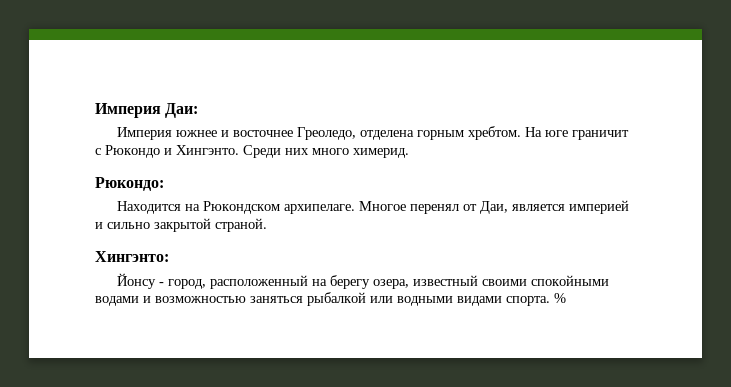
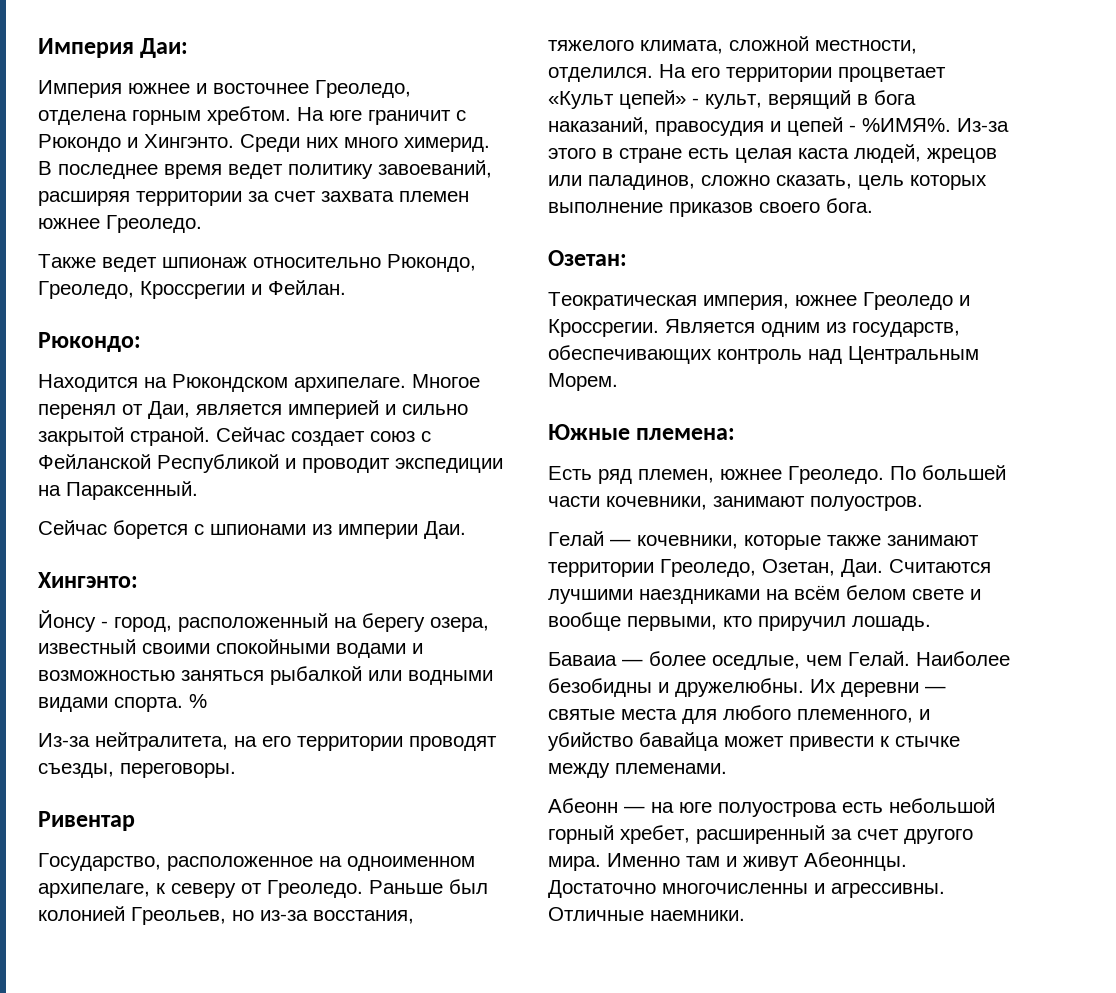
+ В последнее время ведет политику завоеваний, расширяя территории за счет захвата племен южнее Греоледо.
+ Также ведет шпионаж относительно Рюкондо, Греоледо, Кроссрегии и Фейлан.
+ Сейчас создает союз с Фейланской Республикой и проводит экспедиции на Параксенный.
+ Сейчас борется с шпионами из империи Даи.
+ Из-за нейтралитета, на его территории проводят съезды, переговоры.
+ Ривентар
+ Государство, расположенное на одноименном архипелаге, к северу от Греоледо. Раньше был колонией Греольев, но из-за восстания, тяжелого климата, сложной местности, отделился. На его территории процветает «Культ цепей» - культ, верящий в бога наказаний, правосудия и цепей - %ИМЯ%. Из-за этого в стране есть целая каста людей, жрецов или паладинов, сложно сказать, цель которых выполнение приказов своего бога.
+ Озетан:
+ Теократическая империя, южнее Греоледо и Кроссрегии. Является одним из государств, обеспечивающих контроль над Центральным Морем.
+ Южные племена:
+ Есть ряд племен, южнее Греоледо. По большей части кочевники, занимают полуостров.
+ Гелай — кочевники, которые также занимают территории Греоледо, Озетан, Даи. Считаются лучшими наездниками на всём белом свете и вообще первыми, кто приручил лошадь.
+ Баваиа — более оседлые, чем Гелай. Наиболее безобидны и дружелюбны. Их деревни — святые места для любого племенного, и убийство бавайца может привести к стычке между племенами.
+ Абеонн — на юге полуострова есть небольшой горный хребет, расширенный за счет другого мира. Именно там и живут Абеоннцы. Достаточно многочисленны и агрессивны. Отличные наемники.

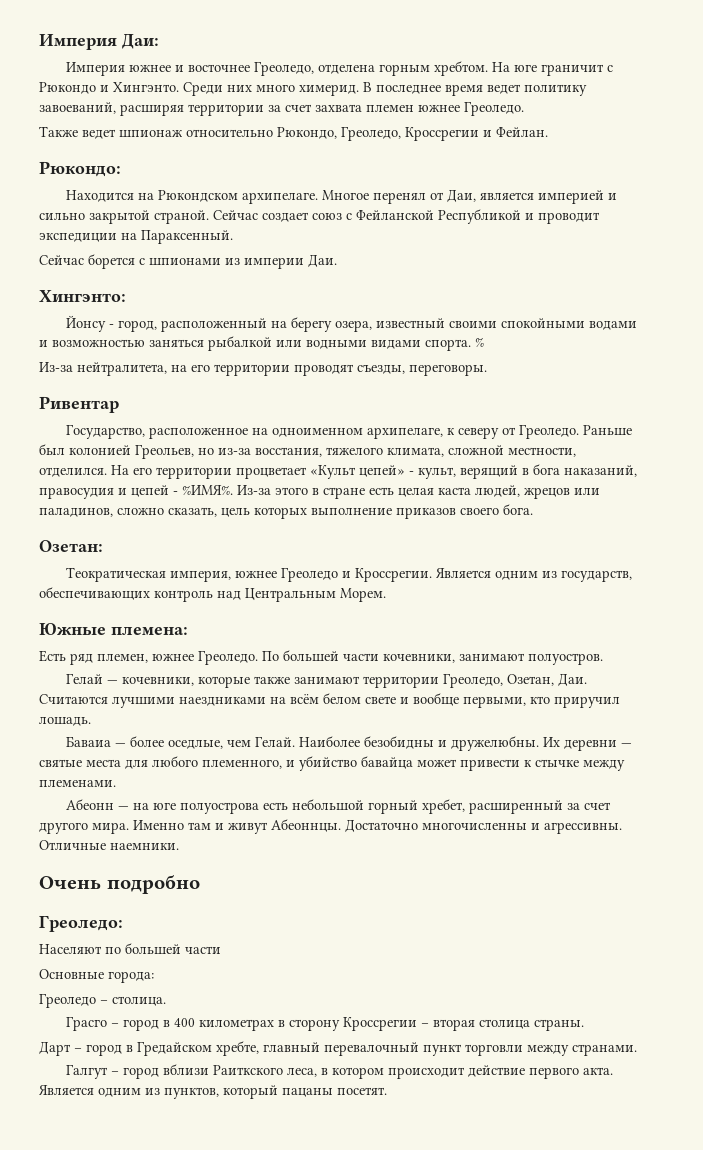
+ Очень подробно
+ Греоледо:
+ Населяют по большей части
+ Основные города:
+ Греоледо – столица.
+ Грасго – город в 400 километрах в сторону Кроссрегии – вторая столица страны.
+ Дарт – город в Гредайском хребте, главный перевалочный пункт торговли между странами.
+ Галгут – город вблизи Раиткского леса, в котором происходит действие первого акта. Является одним из пунктов, который пацаны посетят.

